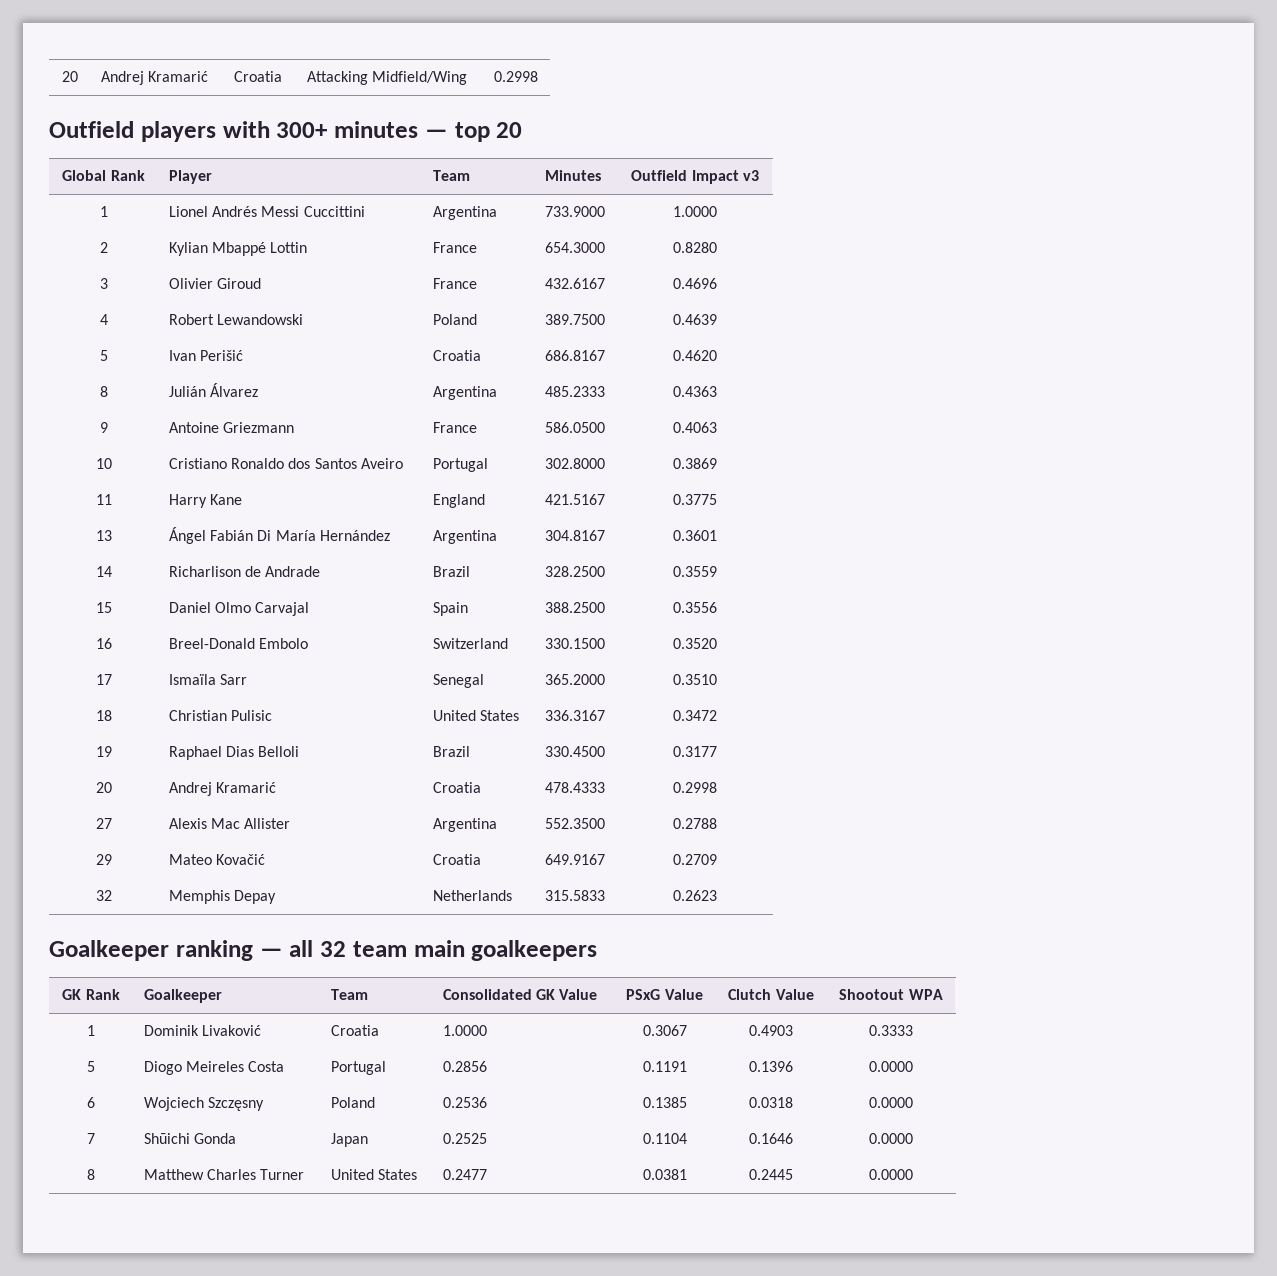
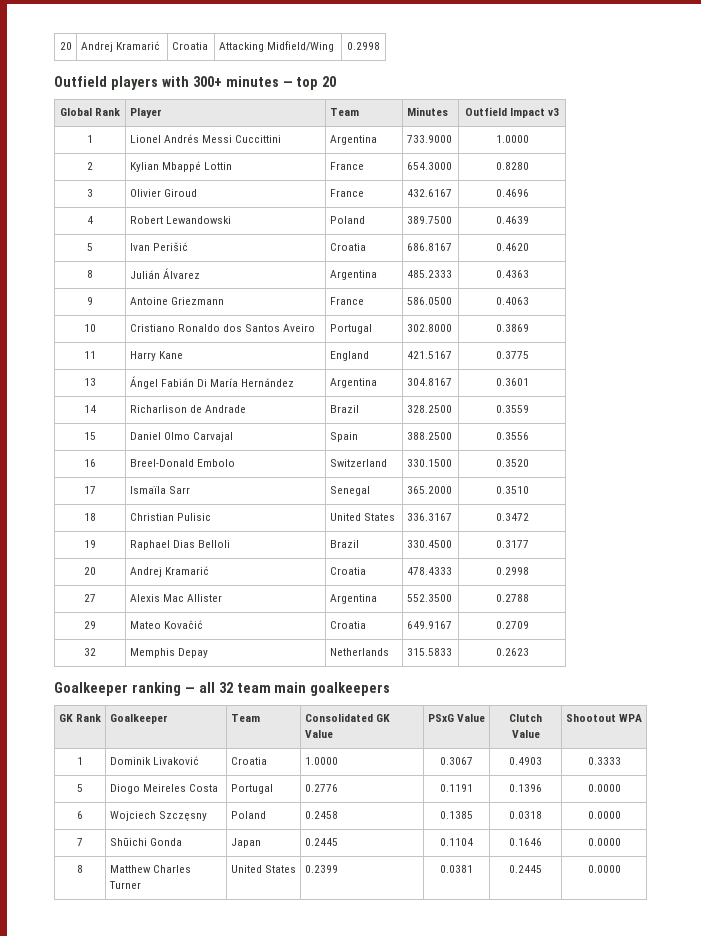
- 5 | Diogo Meireles Costa | Portugal | 0.2856 | 0.1191 | 0.1396 | 0.0000
+ 5 | Diogo Meireles Costa | Portugal | 0.2776 | 0.1191 | 0.1396 | 0.0000
- 6 | Wojciech Szczęsny | Poland | 0.2536 | 0.1385 | 0.0318 | 0.0000
+ 6 | Wojciech Szczęsny | Poland | 0.2458 | 0.1385 | 0.0318 | 0.0000
- 7 | Shūichi Gonda | Japan | 0.2525 | 0.1104 | 0.1646 | 0.0000
+ 7 | Shūichi Gonda | Japan | 0.2445 | 0.1104 | 0.1646 | 0.0000
- 8 | Matthew Charles Turner | United States | 0.2477 | 0.0381 | 0.2445 | 0.0000
+ 8 | Matthew Charles Turner | United States | 0.2399 | 0.0381 | 0.2445 | 0.0000

